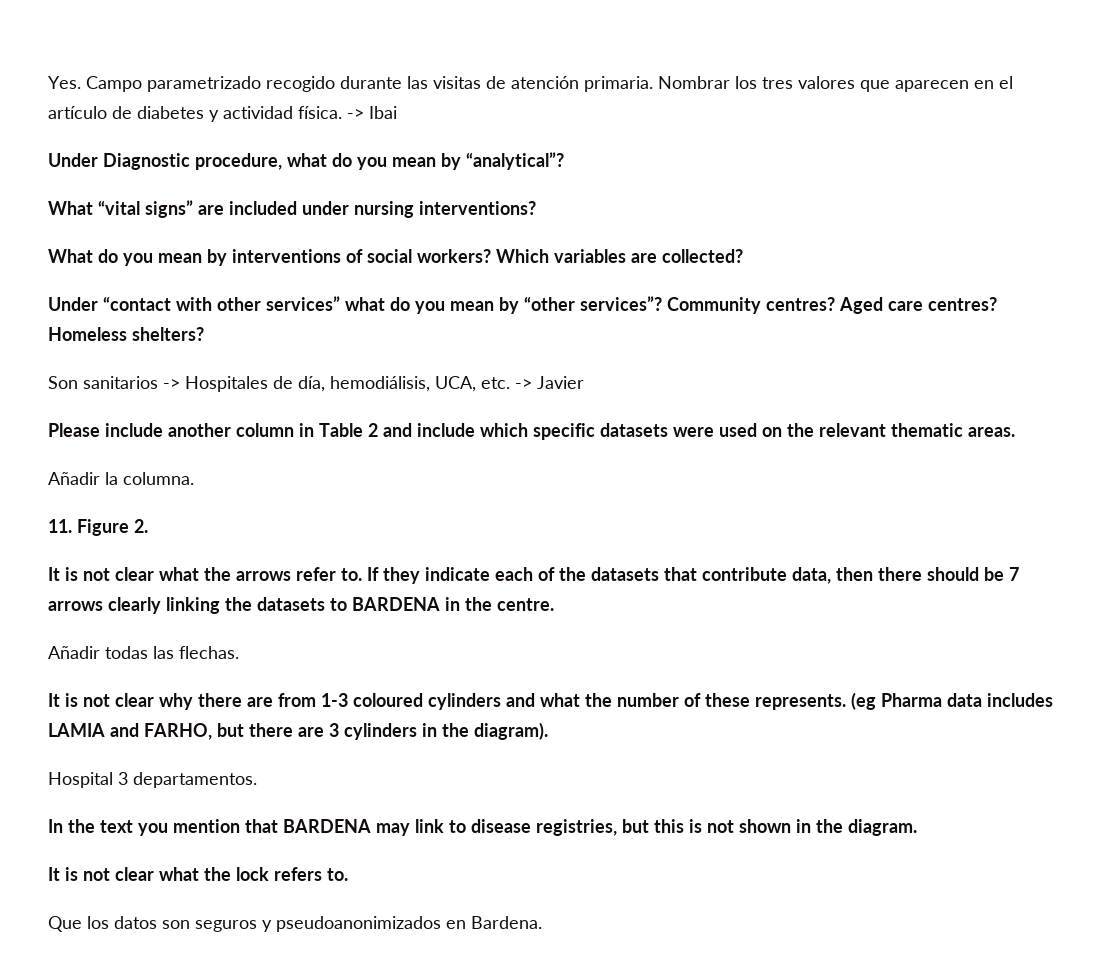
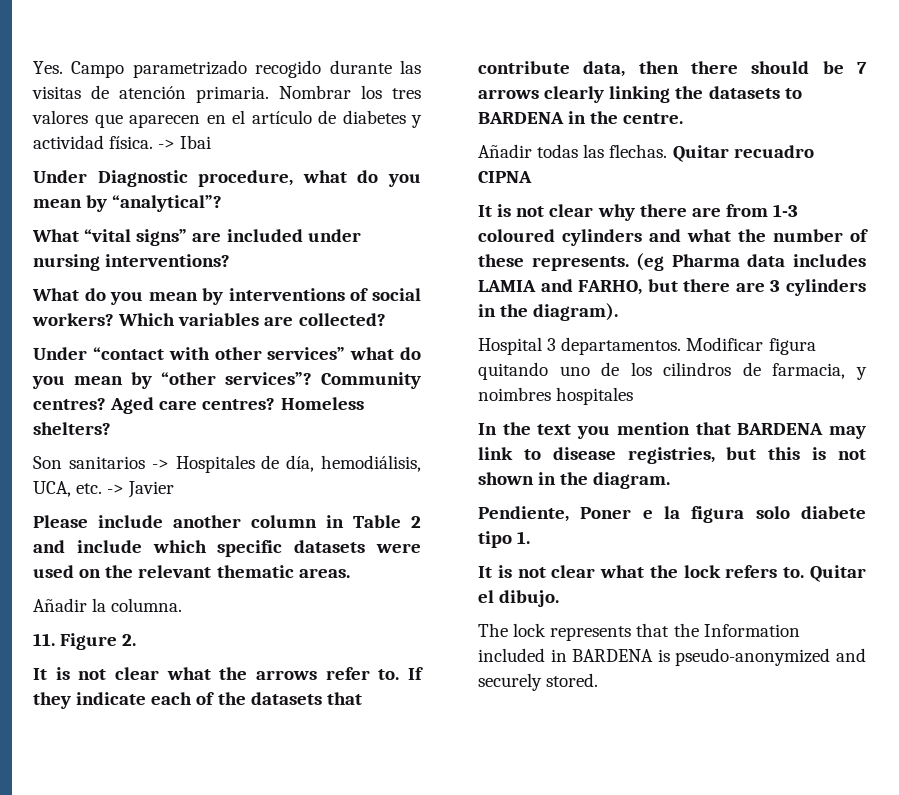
+ Quitar recuadro CIPNA
+ Modificar figura quitando uno de los cilindros de farmacia, y noimbres hospitales
+ Pendiente, Poner e la figura solo diabete tipo 1.
- It is not clear what the lock refers to.
- Que los datos son seguros y pseudoanonimizados en Bardena.
+ It is not clear what the lock refers to. Quitar el dibujo.
+ The lock represents that the Information included in BARDENA is pseudo-anonymized and securely stored.

